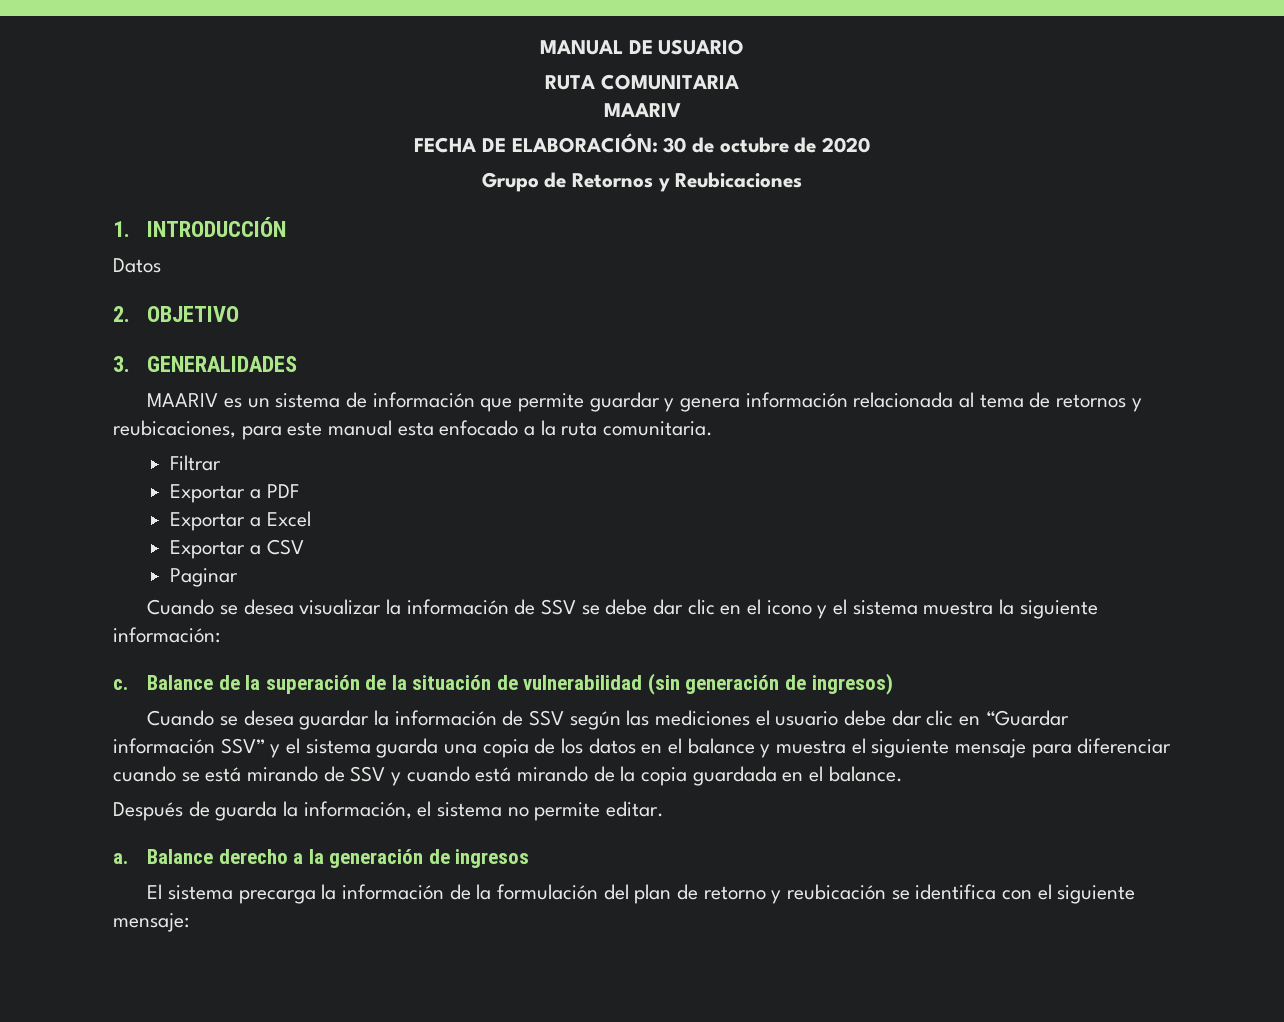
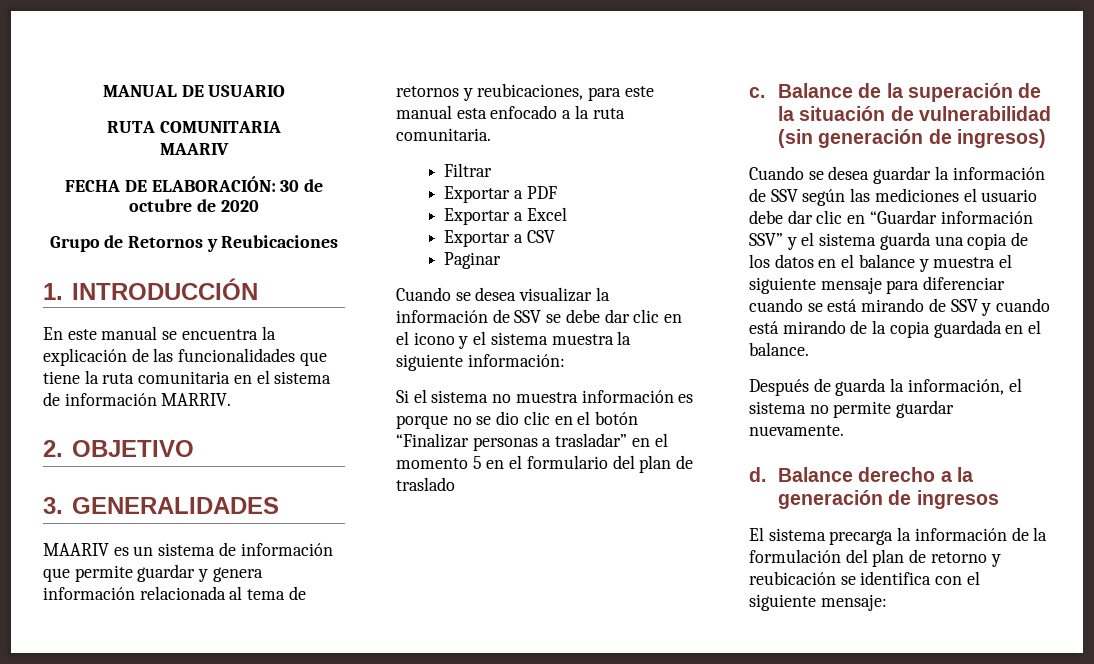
- Datos
+ En este manual se encuentra la explicación de las funcionalidades que tiene la ruta comunitaria en el sistema de información MARRIV.
+ Si el sistema no muestra información es porque no se dio clic en el botón “Finalizar personas a trasladar” en el momento 5 en el formulario del plan de traslado
- Después de guarda la información, el sistema no permite editar.
- a.
+ Después de guarda la información, el sistema no permite guardar nuevamente.
+ d.

